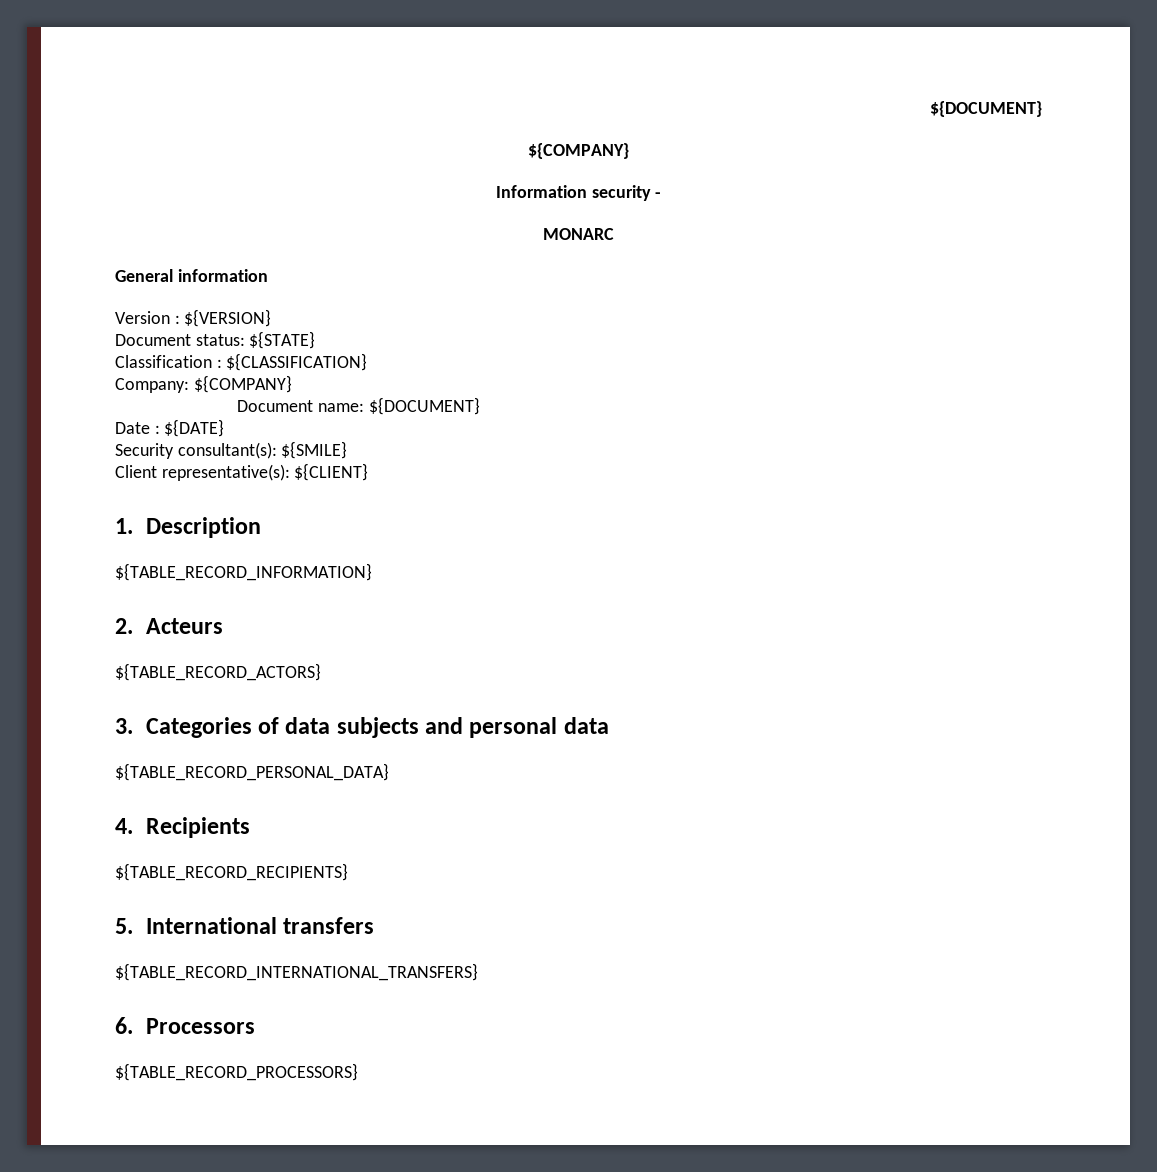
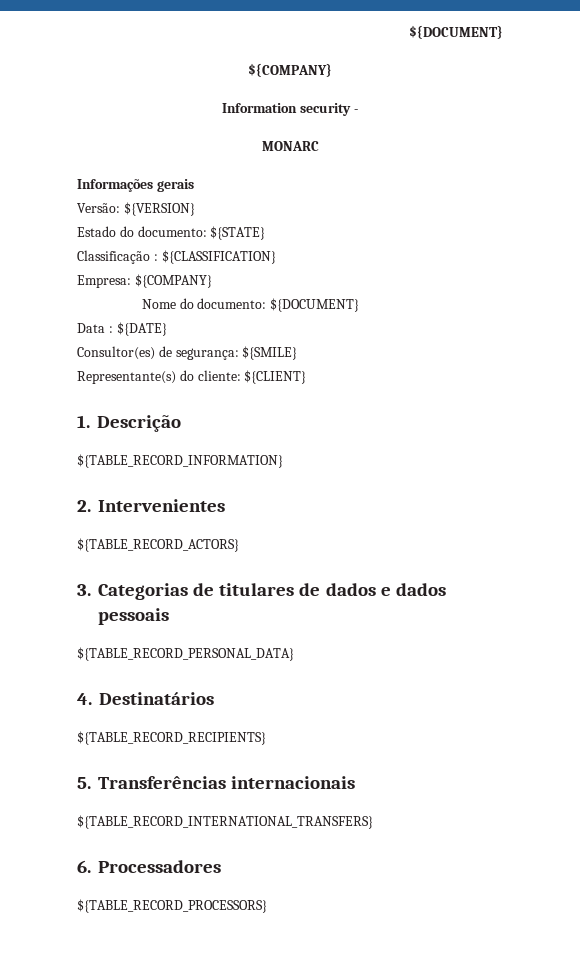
- General information
- Version : ${VERSION}
- Document status: ${STATE}
+ Informações gerais
+ Versão: ${VERSION}
+ Estado do documento: ${STATE}
- Classification : ${CLASSIFICATION}
+ Classificação : ${CLASSIFICATION}
- Company: ${COMPANY}
- Document name: ${DOCUMENT}
- Date : ${DATE}
+ Empresa: ${COMPANY}
+ Nome do documento: ${DOCUMENT}
+ Data : ${DATE}
- Security consultant(s): ${SMILE}
- Client representative(s): ${CLIENT}
+ Consultor(es) de segurança: ${SMILE}
+ Representante(s) do cliente: ${CLIENT}
- 1. Description
+ 1. Descrição
- 2. Acteurs
+ 2. Intervenientes
- 3. Categories of data subjects and personal data
+ 3. Categorias de titulares de dados e dados pessoais
- 4. Recipients
+ 4. Destinatários
- 5. International transfers
+ 5. Transferências internacionais
- 6. Processors
+ 6. Processadores

